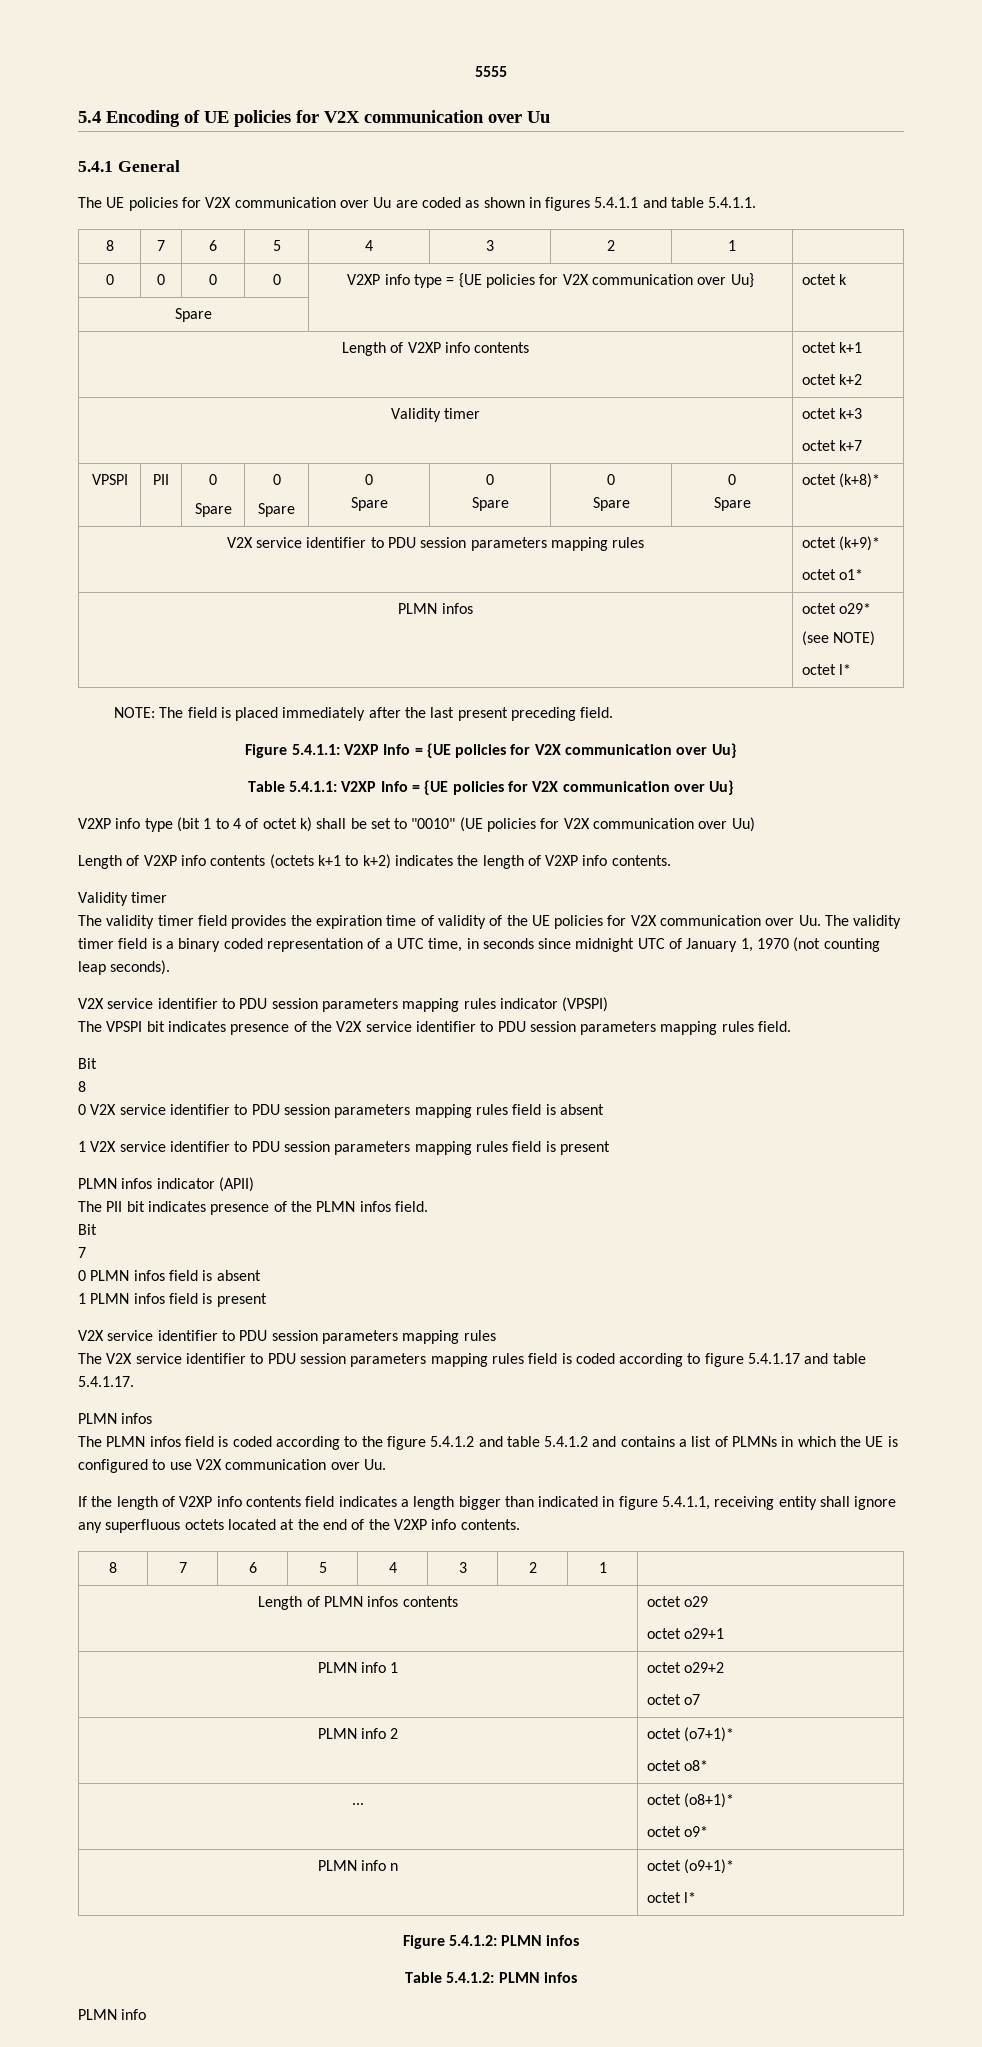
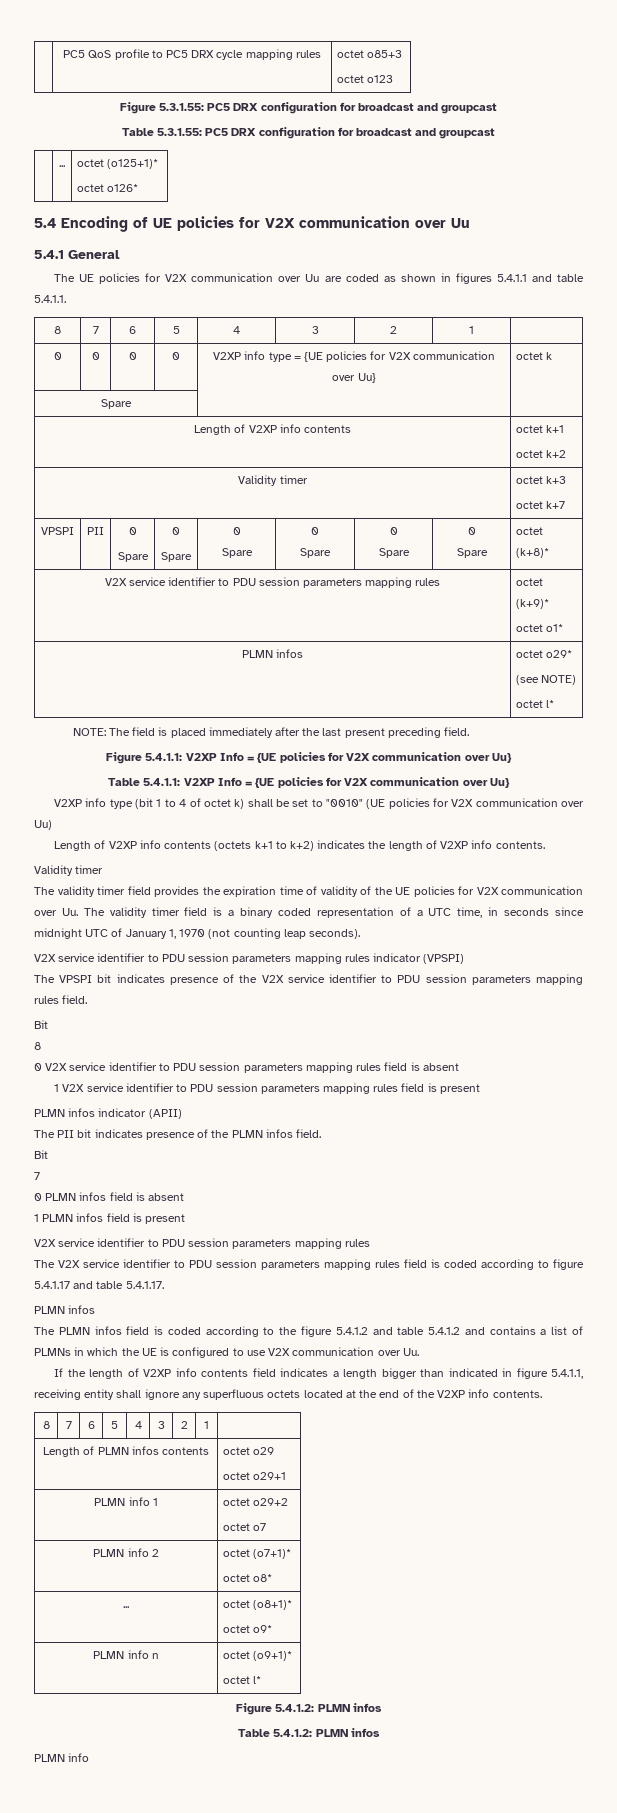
- 5555
+ | PC5 QoS profile to PC5 DRX cycle mapping rules | octet o85+3
+ octet o123
+ Figure 5.3.1.55: PC5 DRX configuration for broadcast and groupcast
+ Table 5.3.1.55: PC5 DRX configuration for broadcast and groupcast
+ | ... | octet (o125+1)*
+ octet o126*

